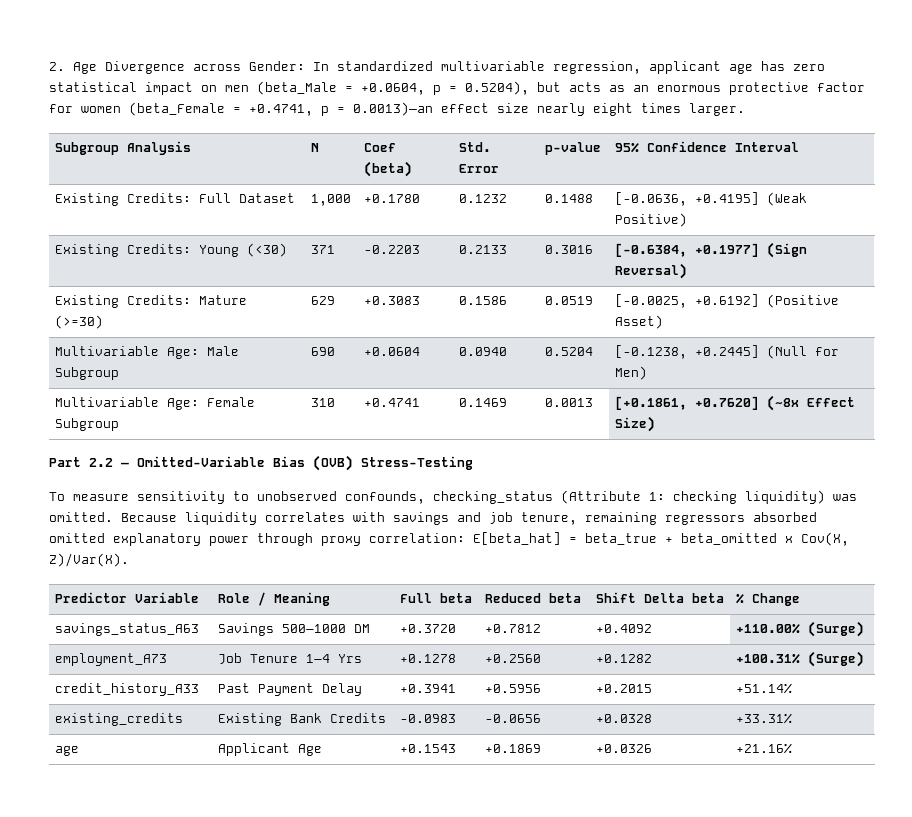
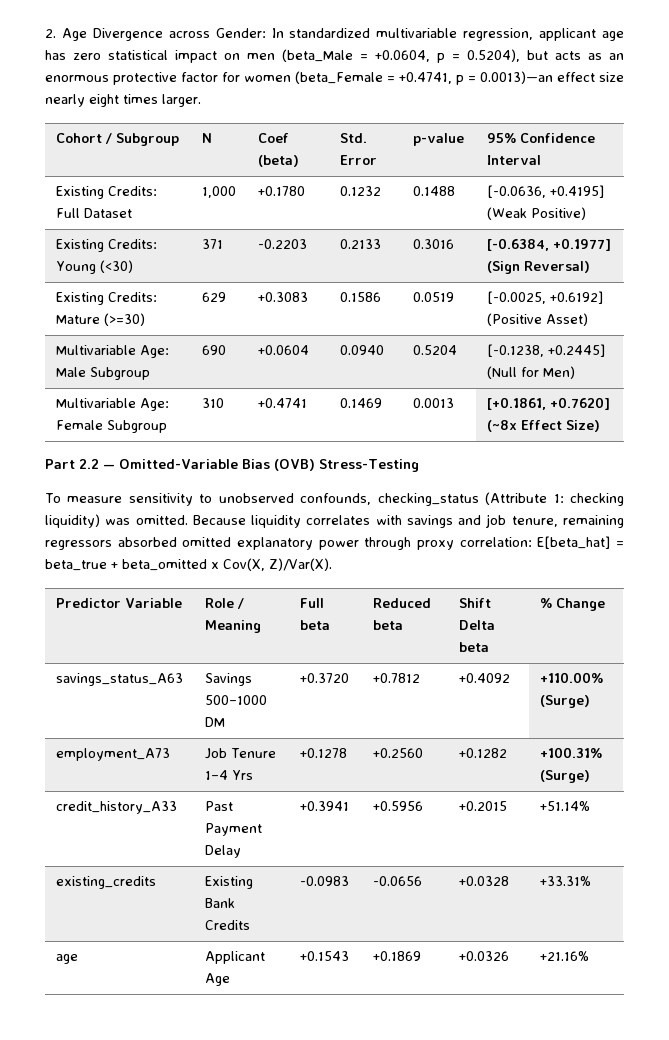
- Subgroup Analysis | N | Coef (beta) | Std. Error | p-value | 95% Confidence Interval
+ Cohort / Subgroup | N | Coef (beta) | Std. Error | p-value | 95% Confidence Interval

